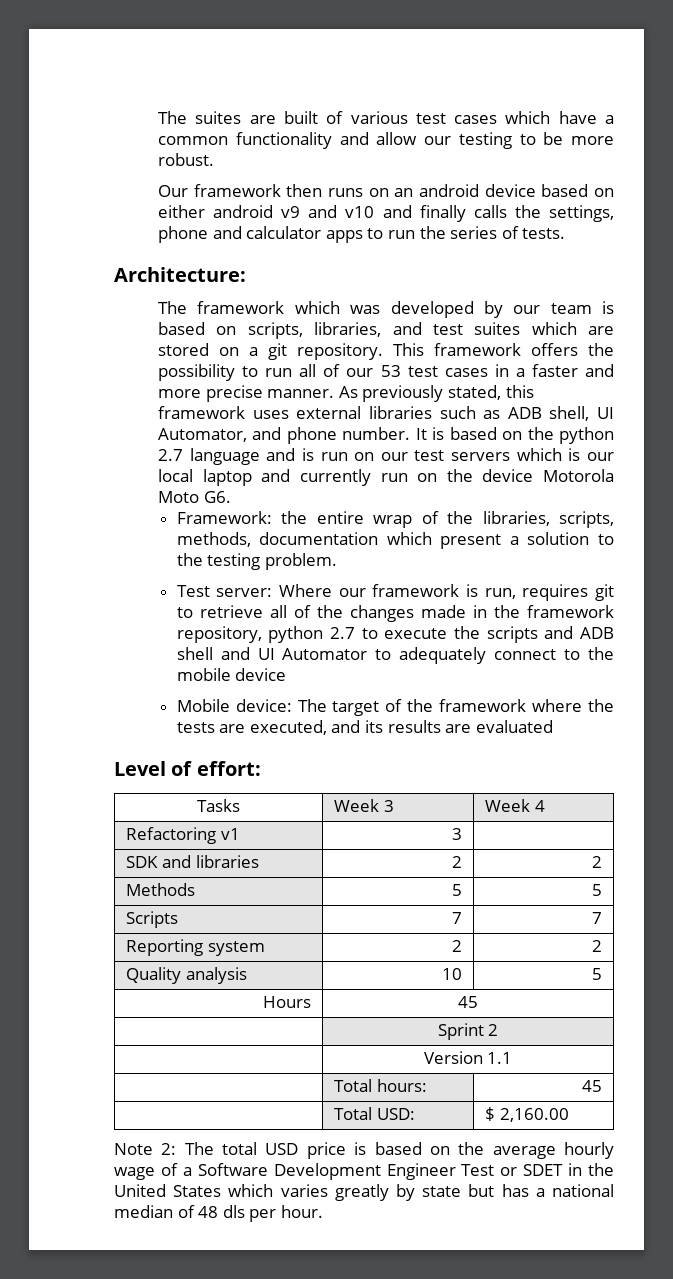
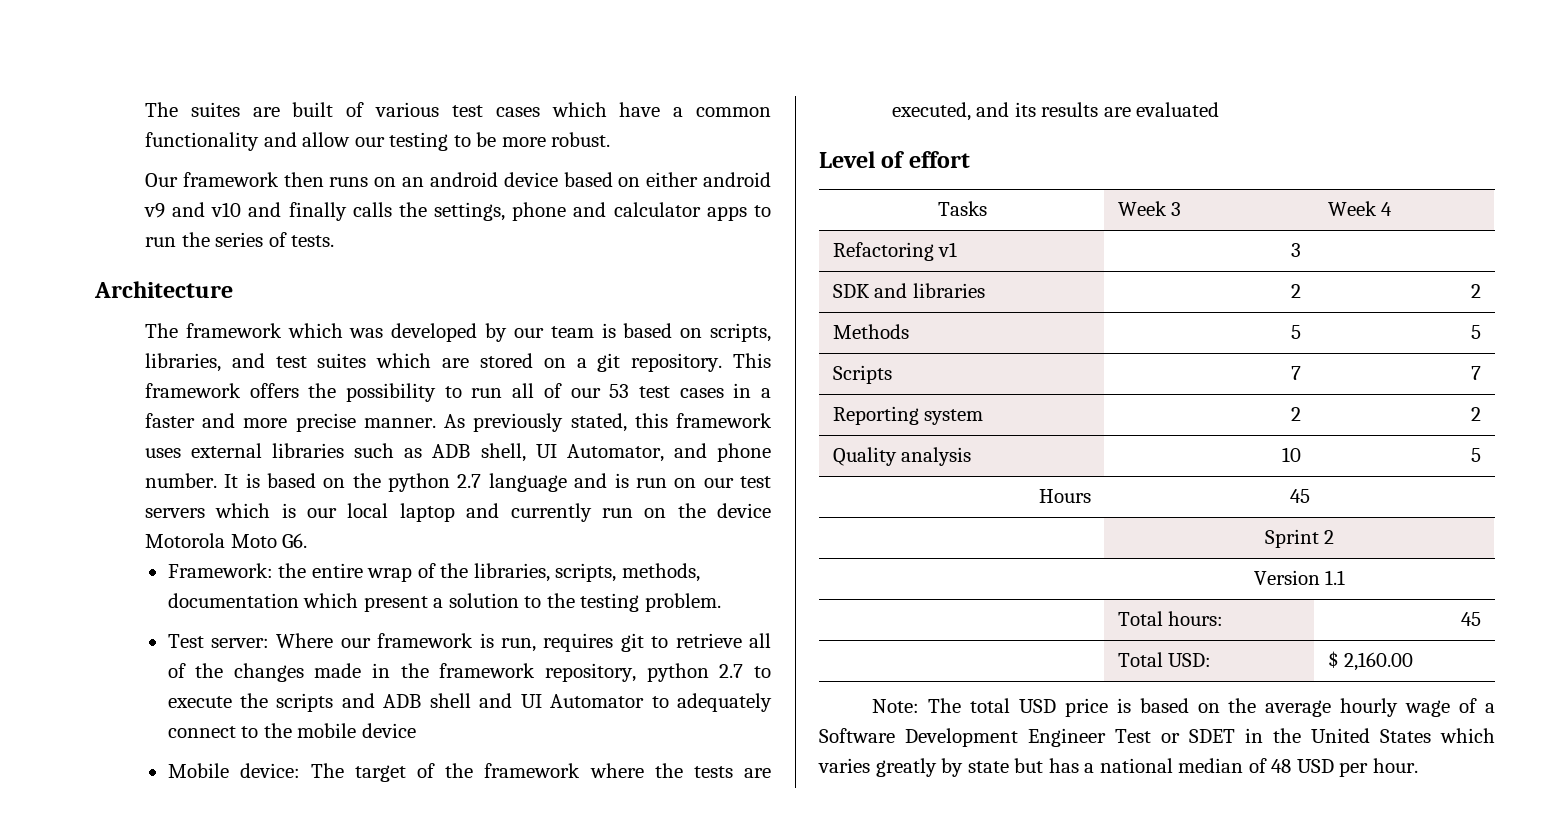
- Architecture:
+ Architecture
- Level of effort:
+ Level of effort
- Note 2: The total USD price is based on the average hourly wage of a Software Development Engineer Test or SDET in the United States which varies greatly by state but has a national median of 48 dls per hour.
+ Note: The total USD price is based on the average hourly wage of a Software Development Engineer Test or SDET in the United States which varies greatly by state but has a national median of 48 USD per hour.

